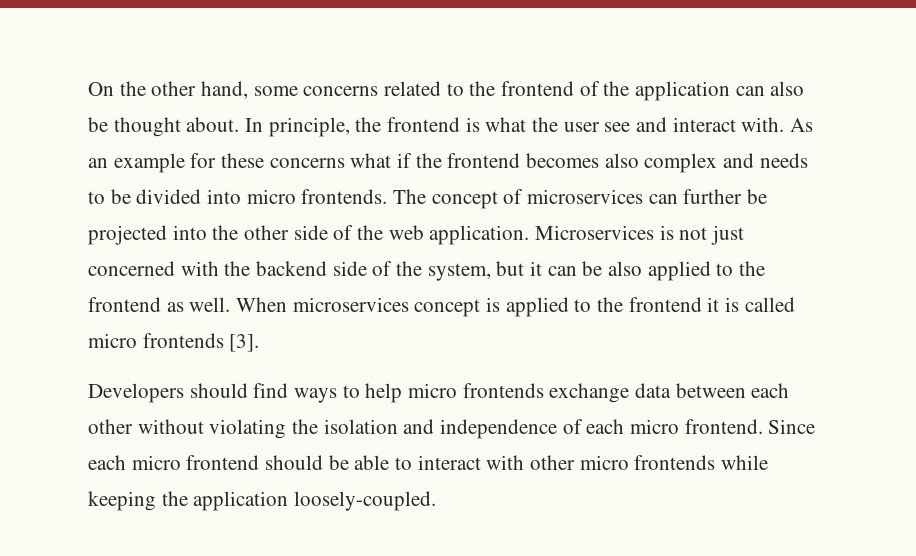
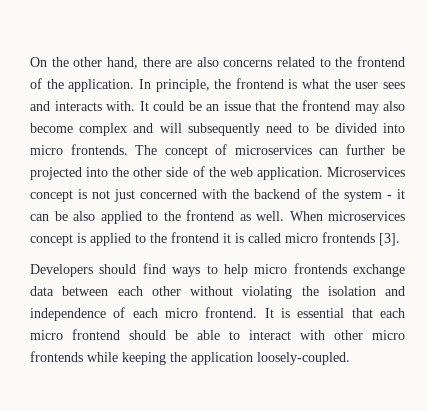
- On the other hand, some concerns related to the frontend of the application can also be thought about.
+ On the other hand, there are also concerns related to the frontend of the application.
- In principle, the frontend is what the user see and interact with. As an example for these concerns what if the frontend becomes also complex and needs to be divided into micro frontends.
+ In principle, the frontend is what the user sees and interacts with. It could be an issue that the frontend may also become complex and will subsequently need to be divided into micro frontends.
- Microservices is not just concerned with the backend side of the system, but it can be also applied to the frontend as well.
+ Microservices concept is not just concerned with the backend of the system - it can be also applied to the frontend as well.
- Since each micro frontend should be able to interact with other micro frontends while keeping the application loosely-coupled.
+ It is essential that each micro frontend should be able to interact with other micro frontends while keeping the application loosely-coupled.

